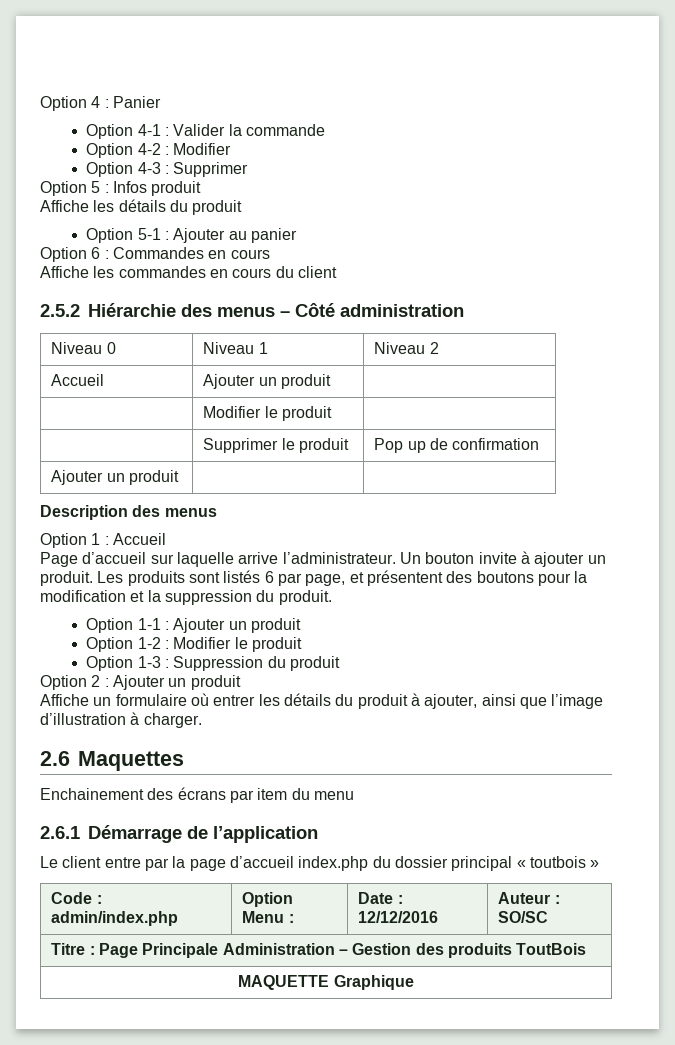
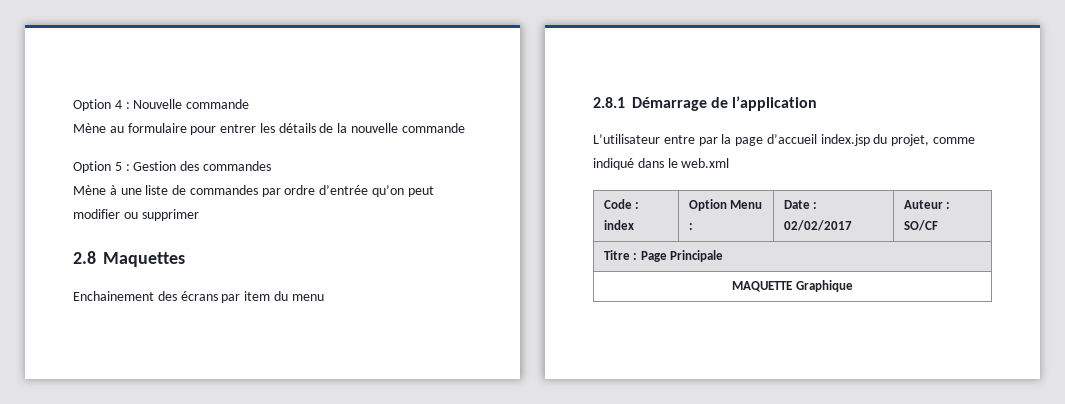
- Option 4 : Panier
- Option 4-1 : Valider la commande
- Option 4-2 : Modifier
- Option 4-3 : Supprimer
- Option 5 : Infos produit
- Affiche les détails du produit
- Option 5-1 : Ajouter au panier
- Option 6 : Commandes en cours
- Affiche les commandes en cours du client
- 2.5.2 Hiérarchie des menus – Côté administration
- Niveau 0 | Niveau 1 | Niveau 2
- Accueil | Ajouter un produit |
- | Modifier le produit |
- | Supprimer le produit | Pop up de confirmation
- Ajouter un produit | |
- Description des menus
- Option 1 : Accueil
- Page d’accueil sur laquelle arrive l’administrateur. Un bouton invite à ajouter un produit. Les produits sont listés 6 par page, et présentent des boutons pour la modification et la suppression du produit.
- Option 1-1 : Ajouter un produit
- Option 1-2 : Modifier le produit
- Option 1-3 : Suppression du produit
- Option 2 : Ajouter un produit
- Affiche un formulaire où entrer les détails du produit à ajouter, ainsi que l’image d’illustration à charger.
- 2.6 Maquettes
+ Option 4 : Nouvelle commande
+ Mène au formulaire pour entrer les détails de la nouvelle commande
+ Option 5 : Gestion des commandes
+ Mène à une liste de commandes par ordre d’entrée qu’on peut modifier ou supprimer
+ 2.8 Maquettes
- 2.6.1 Démarrage de l’application
+ 2.8.1 Démarrage de l’application
- Le client entre par la page d’accueil index.php du dossier principal « toutbois »
+ L’utilisateur entre par la page d’accueil index.jsp du projet, comme indiqué dans le web.xml
- Code : admin/index.php | Option Menu : | Date : 12/12/2016 | Auteur : SO/SC
+ Code : index | Option Menu : | Date : 02/02/2017 | Auteur : SO/CF
- Titre : Page Principale Administration – Gestion des produits ToutBois
+ Titre : Page Principale

